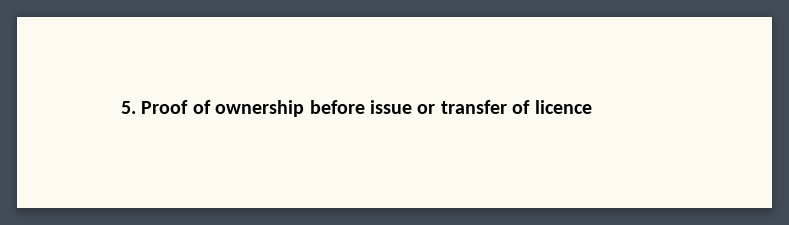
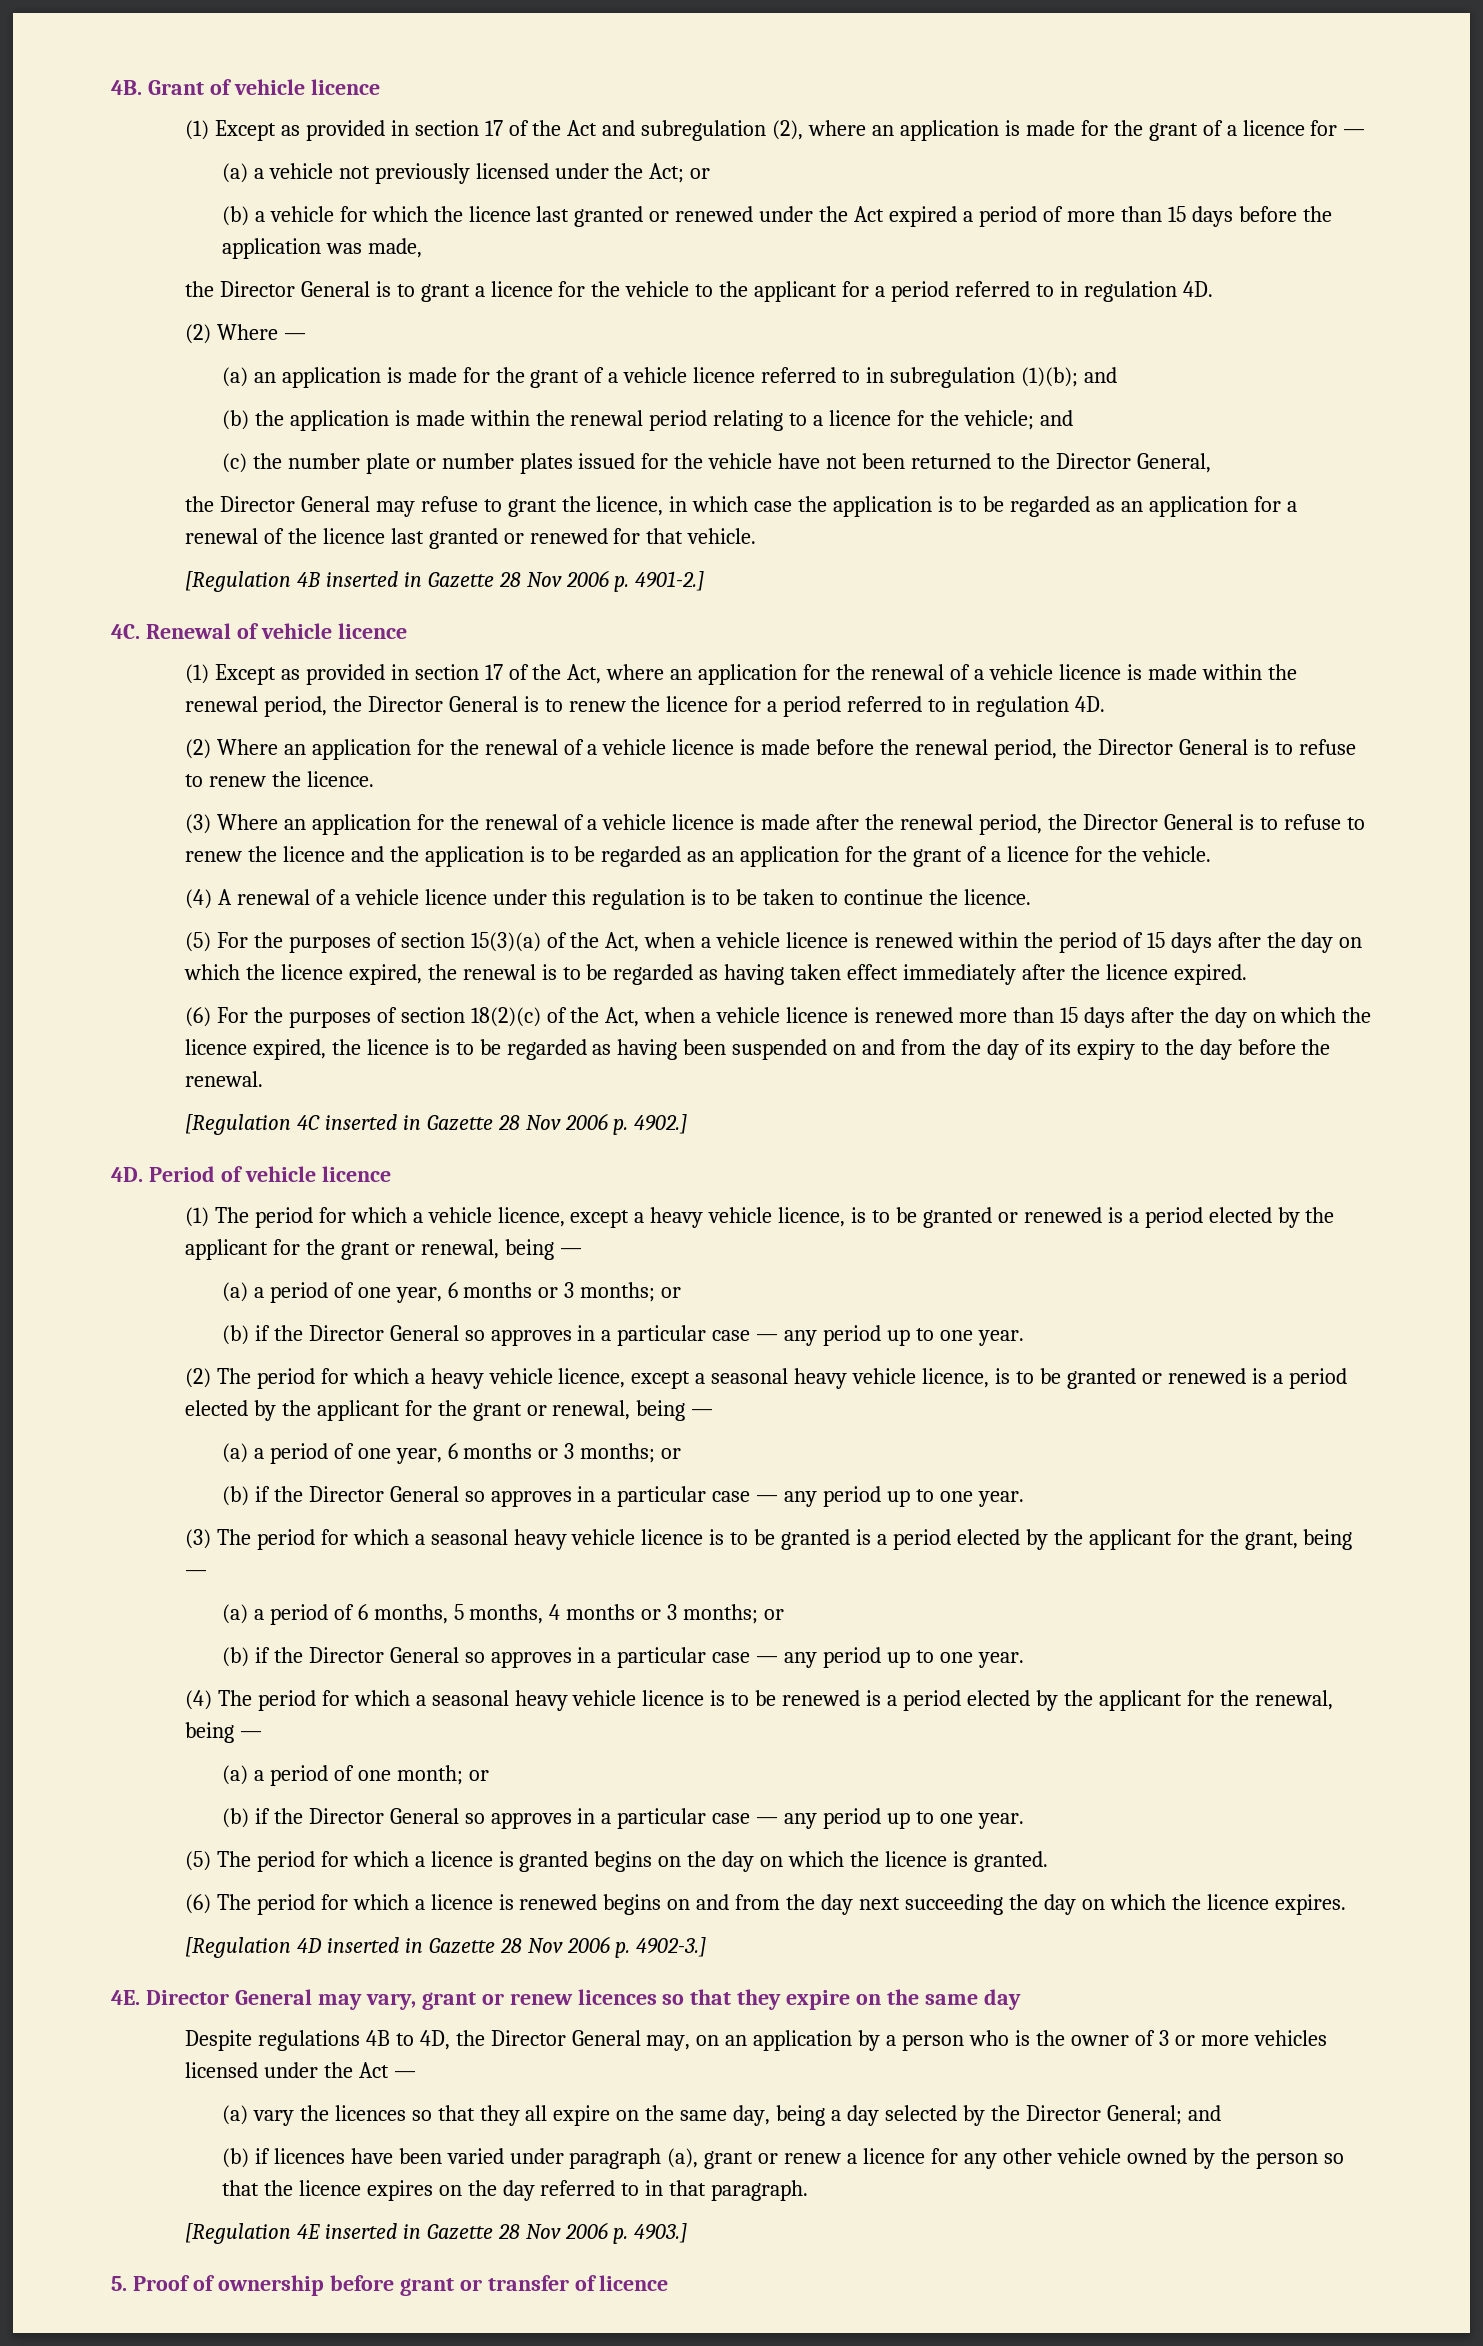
+ 4B. Grant of vehicle licence
+ (1) Except as provided in section 17 of the Act and subregulation (2), where an application is made for the grant of a licence for —
+ (a) a vehicle not previously licensed under the Act; or
+ (b) a vehicle for which the licence last granted or renewed under the Act expired a period of more than 15 days before the application was made,
+ the Director General is to grant a licence for the vehicle to the applicant for a period referred to in regulation 4D.
+ (2) Where —
+ (a) an application is made for the grant of a vehicle licence referred to in subregulation (1)(b); and
+ (b) the application is made within the renewal period relating to a licence for the vehicle; and
+ (c) the number plate or number plates issued for the vehicle have not been returned to the Director General,
+ the Director General may refuse to grant the licence, in which case the application is to be regarded as an application for a renewal of the licence last granted or renewed for that vehicle.
+ [Regulation 4B inserted in Gazette 28 Nov 2006 p. 4901-2.]
+ 4C. Renewal of vehicle licence
+ (1) Except as provided in section 17 of the Act, where an application for the renewal of a vehicle licence is made within the renewal period, the Director General is to renew the licence for a period referred to in regulation 4D.
+ (2) Where an application for the renewal of a vehicle licence is made before the renewal period, the Director General is to refuse to renew the licence.
+ (3) Where an application for the renewal of a vehicle licence is made after the renewal period, the Director General is to refuse to renew the licence and the application is to be regarded as an application for the grant of a licence for the vehicle.
+ (4) A renewal of a vehicle licence under this regulation is to be taken to continue the licence.
+ (5) For the purposes of section 15(3)(a) of the Act, when a vehicle licence is renewed within the period of 15 days after the day on which the licence expired, the renewal is to be regarded as having taken effect immediately after the licence expired.
+ (6) For the purposes of section 18(2)(c) of the Act, when a vehicle licence is renewed more than 15 days after the day on which the licence expired, the licence is to be regarded as having been suspended on and from the day of its expiry to the day before the renewal.
+ [Regulation 4C inserted in Gazette 28 Nov 2006 p. 4902.]
+ 4D. Period of vehicle licence
+ (1) The period for which a vehicle licence, except a heavy vehicle licence, is to be granted or renewed is a period elected by the applicant for the grant or renewal, being —
+ (a) a period of one year, 6 months or 3 months; or
+ (b) if the Director General so approves in a particular case — any period up to one year.
+ (2) The period for which a heavy vehicle licence, except a seasonal heavy vehicle licence, is to be granted or renewed is a period elected by the applicant for the grant or renewal, being —
+ (a) a period of one year, 6 months or 3 months; or
+ (b) if the Director General so approves in a particular case — any period up to one year.
+ (3) The period for which a seasonal heavy vehicle licence is to be granted is a period elected by the applicant for the grant, being —
+ (a) a period of 6 months, 5 months, 4 months or 3 months; or
+ (b) if the Director General so approves in a particular case — any period up to one year.
+ (4) The period for which a seasonal heavy vehicle licence is to be renewed is a period elected by the applicant for the renewal, being —
+ (a) a period of one month; or
+ (b) if the Director General so approves in a particular case — any period up to one year.
+ (5) The period for which a licence is granted begins on the day on which the licence is granted.
+ (6) The period for which a licence is renewed begins on and from the day next succeeding the day on which the licence expires.
+ [Regulation 4D inserted in Gazette 28 Nov 2006 p. 4902-3.]
+ 4E. Director General may vary, grant or renew licences so that they expire on the same day
+ Despite regulations 4B to 4D, the Director General may, on an application by a person who is the owner of 3 or more vehicles licensed under the Act —
+ (a) vary the licences so that they all expire on the same day, being a day selected by the Director General; and
+ (b) if licences have been varied under paragraph (a), grant or renew a licence for any other vehicle owned by the person so that the licence expires on the day referred to in that paragraph.
+ [Regulation 4E inserted in Gazette 28 Nov 2006 p. 4903.]
- 5. Proof of ownership before issue or transfer of licence
+ 5. Proof of ownership before grant or transfer of licence

